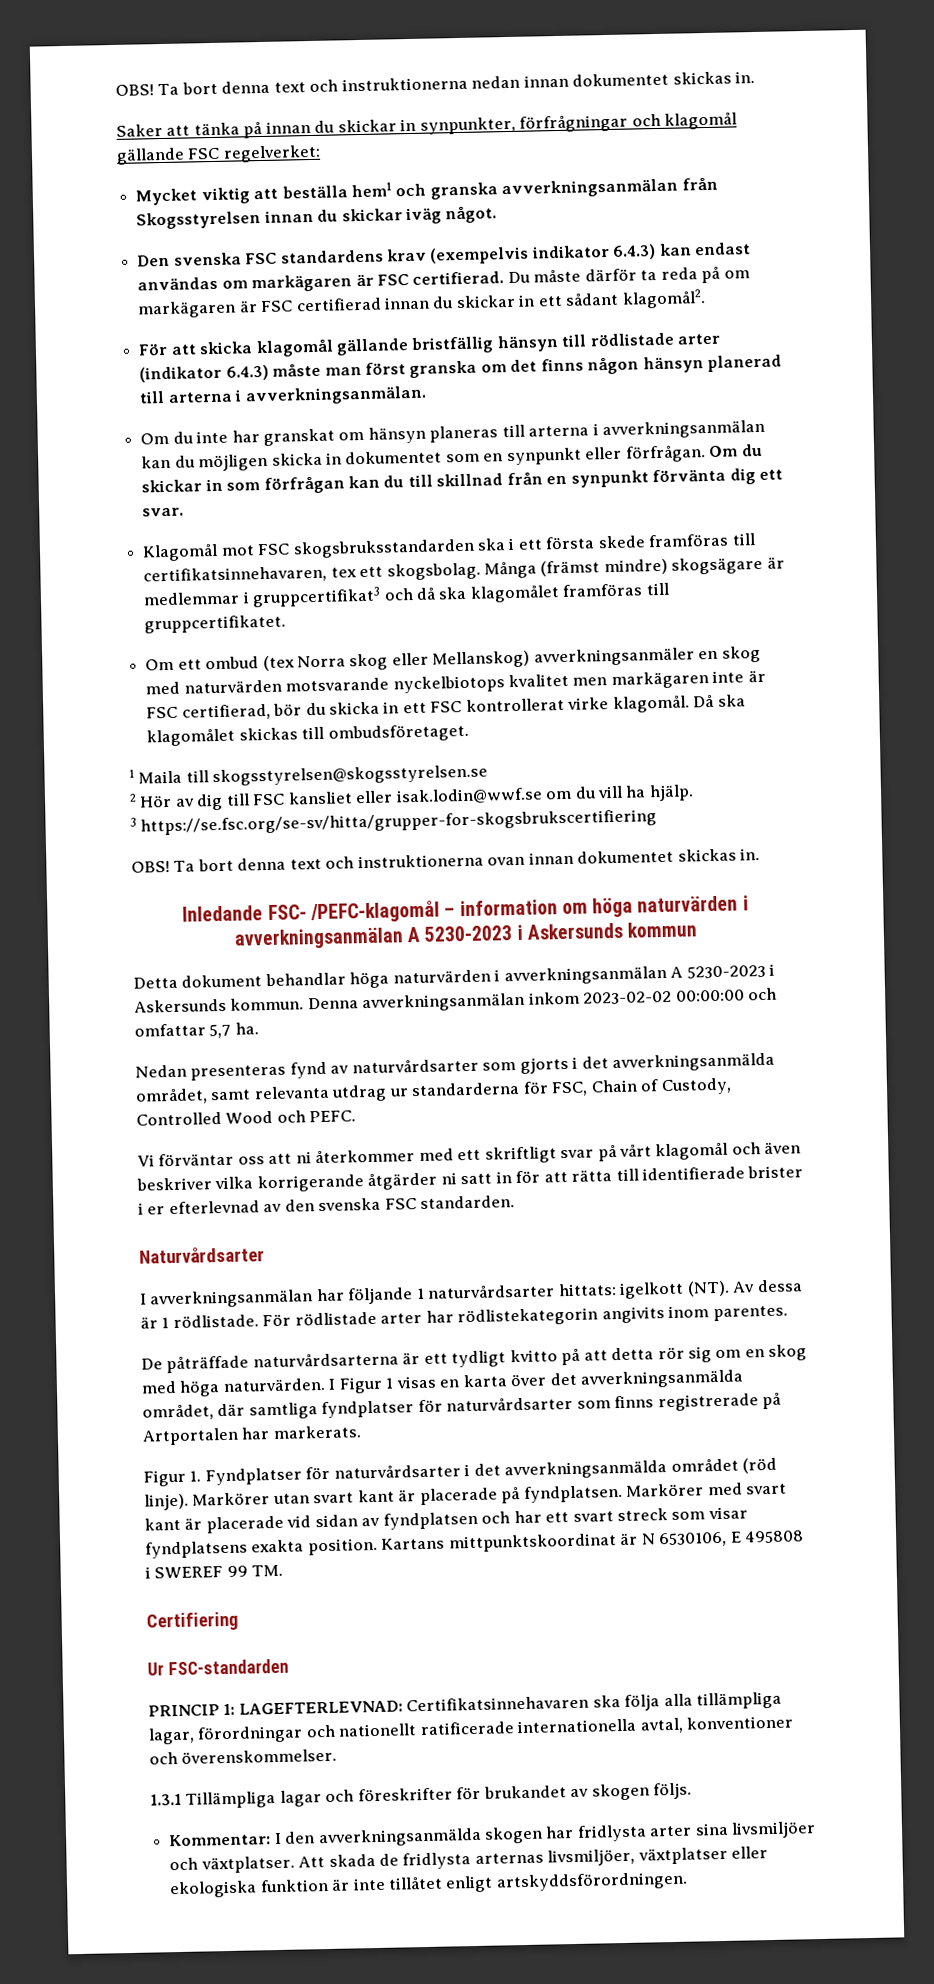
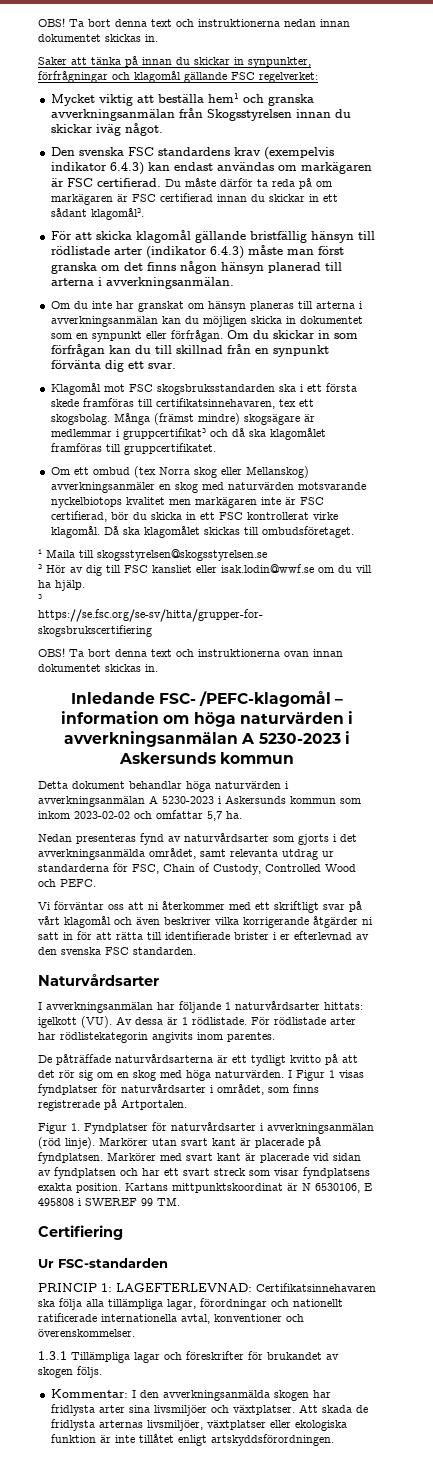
- Detta dokument behandlar höga naturvärden i avverkningsanmälan A 5230-2023 i Askersunds kommun. Denna avverkningsanmälan inkom 2023-02-02 00:00:00 och omfattar 5,7 ha.
+ Detta dokument behandlar höga naturvärden i avverkningsanmälan A 5230-2023 i Askersunds kommun som inkom 2023-02-02 och omfattar 5,7 ha.
- I avverkningsanmälan har följande 1 naturvårdsarter hittats: igelkott (NT). Av dessa är 1 rödlistade.
+ I avverkningsanmälan har följande 1 naturvårdsarter hittats: igelkott (VU). Av dessa är 1 rödlistade.
- De påträffade naturvårdsarterna är ett tydligt kvitto på att detta rör sig om en skog med höga naturvärden.
+ De påträffade naturvårdsarterna är ett tydligt kvitto på att det rör sig om en skog med höga naturvärden.
- I Figur 1 visas en karta över det avverkningsanmälda området, där samtliga fyndplatser för naturvårdsarter som finns registrerade på Artportalen har markerats.
+ I Figur 1 visas fyndplatser för naturvårdsarter i området, som finns registrerade på Artportalen.
- Figur 1. Fyndplatser för naturvårdsarter i det avverkningsanmälda området (röd linje).
+ Figur 1. Fyndplatser för naturvårdsarter i avverkningsanmälan (röd linje).

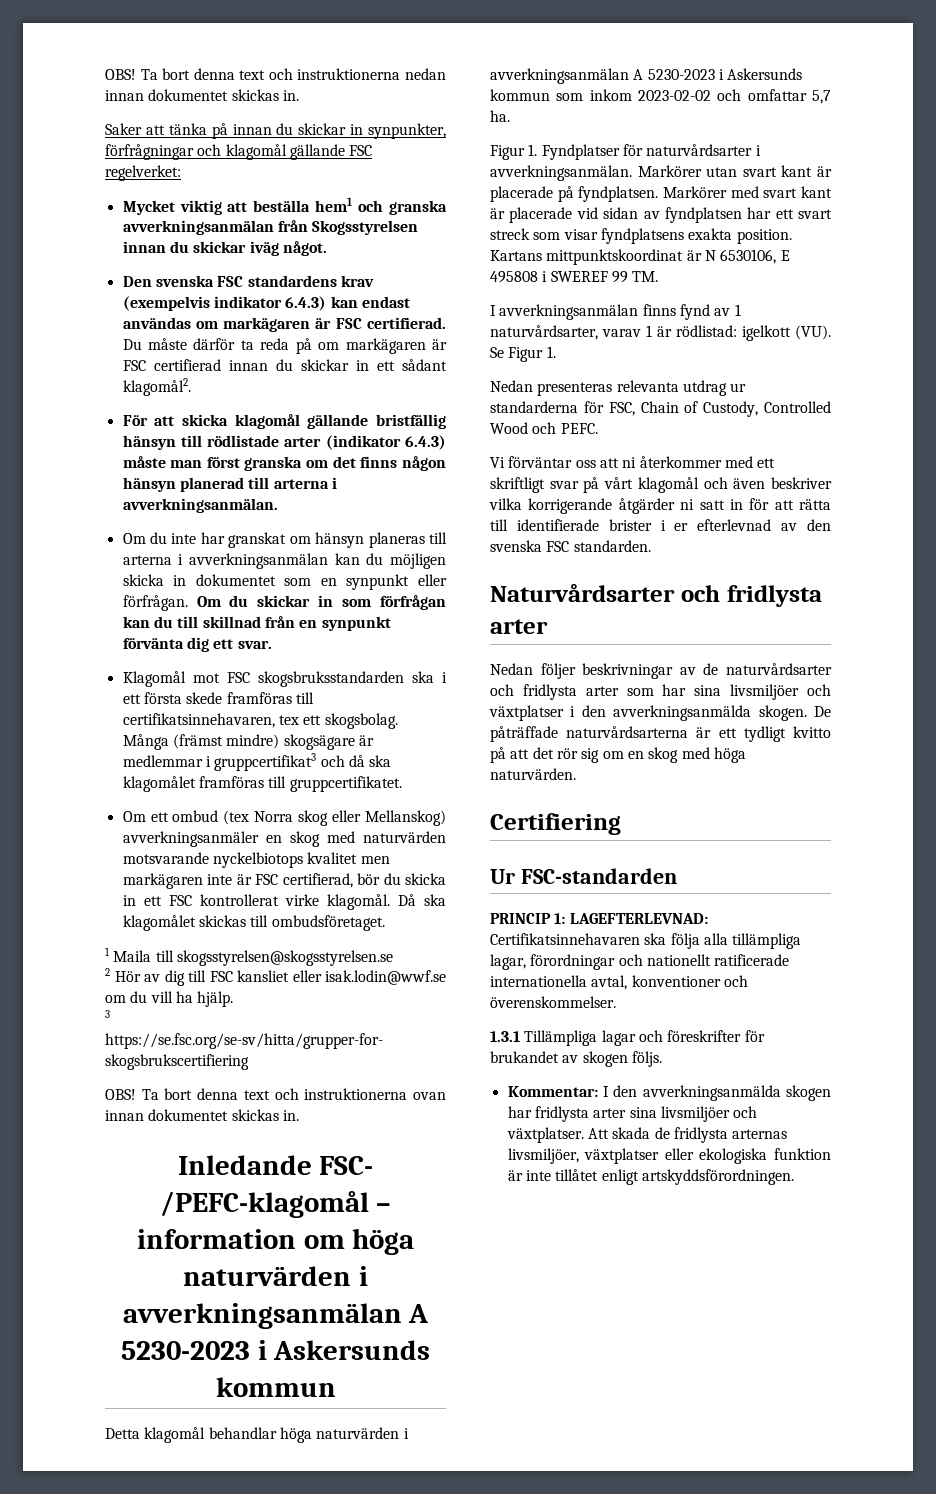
- Detta dokument behandlar höga naturvärden i avverkningsanmälan A 5230-2023 i Askersunds kommun som inkom 2023-02-02 och omfattar 5,7 ha.
+ Detta klagomål behandlar höga naturvärden i avverkningsanmälan A 5230-2023 i Askersunds kommun som inkom 2023-02-02 och omfattar 5,7 ha.
- Nedan presenteras fynd av naturvårdsarter som gjorts i det avverkningsanmälda området, samt relevanta utdrag ur standarderna för FSC, Chain of Custody, Controlled Wood och PEFC.
+ Figur 1. Fyndplatser för naturvårdsarter i avverkningsanmälan. Markörer utan svart kant är placerade på fyndplatsen. Markörer med svart kant är placerade vid sidan av fyndplatsen har ett svart streck som visar fyndplatsens exakta position. Kartans mittpunktskoordinat är N 6530106, E 495808 i SWEREF 99 TM.
+ I avverkningsanmälan finns fynd av 1 naturvårdsarter, varav 1 är rödlistad: igelkott (VU). Se Figur 1.
+ Nedan presenteras relevanta utdrag ur standarderna för FSC, Chain of Custody, Controlled Wood och PEFC.
- Naturvårdsarter
- I avverkningsanmälan har följande 1 naturvårdsarter hittats: igelkott (VU). Av dessa är 1 rödlistade. För rödlistade arter har rödlistekategorin angivits inom parentes.
- De påträffade naturvårdsarterna är ett tydligt kvitto på att det rör sig om en skog med höga naturvärden. I Figur 1 visas fyndplatser för naturvårdsarter i området, som finns registrerade på Artportalen.
- Figur 1. Fyndplatser för naturvårdsarter i avverkningsanmälan (röd linje). Markörer utan svart kant är placerade på fyndplatsen. Markörer med svart kant är placerade vid sidan av fyndplatsen och har ett svart streck som visar fyndplatsens exakta position. Kartans mittpunktskoordinat är N 6530106, E 495808 i SWEREF 99 TM.
+ Naturvårdsarter och fridlysta arter
+ Nedan följer beskrivningar av de naturvårdsarter och fridlysta arter som har sina livsmiljöer och växtplatser i den avverkningsanmälda skogen. De påträffade naturvårdsarterna är ett tydligt kvitto på att det rör sig om en skog med höga naturvärden.

